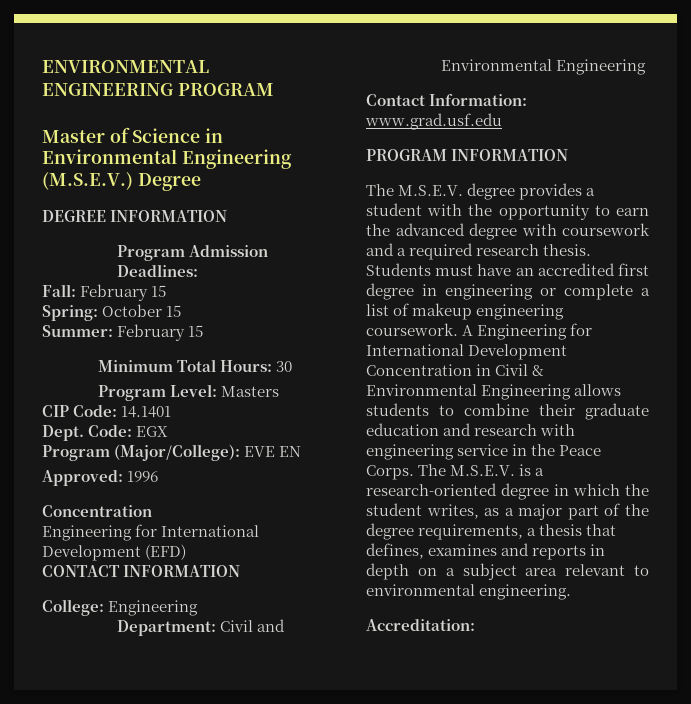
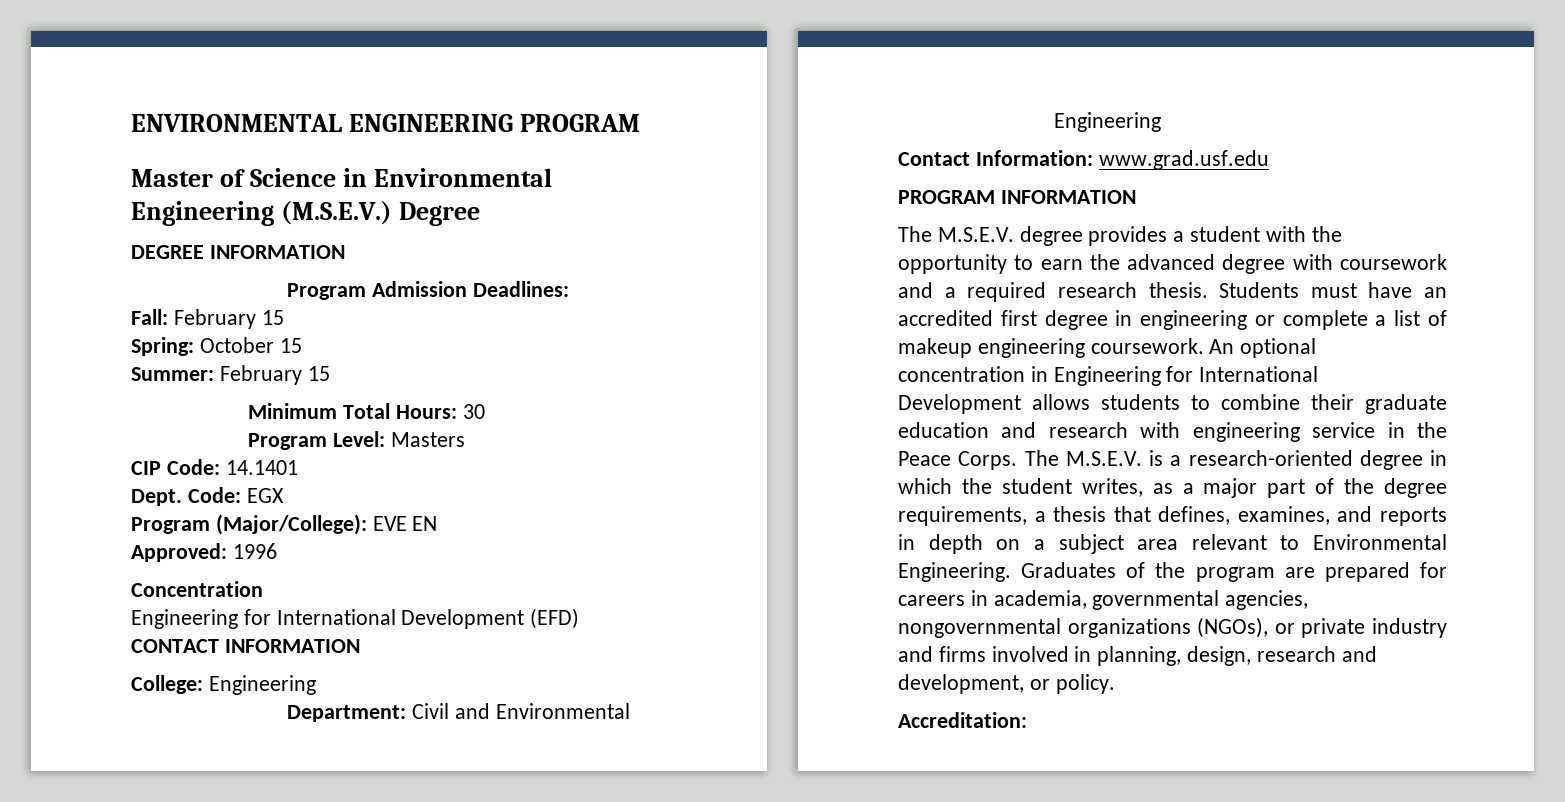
- A Engineering for International Development Concentration in Civil & Environmental Engineering allows students to combine their graduate education and research with engineering service in the Peace Corps.
+ An optional concentration in Engineering for International Development allows students to combine their graduate education and research with engineering service in the Peace Corps.
- The M.S.E.V. is a research-oriented degree in which the student writes, as a major part of the degree requirements, a thesis that defines, examines and reports in depth on a subject area relevant to environmental engineering.
+ The M.S.E.V. is a research-oriented degree in which the student writes, as a major part of the degree requirements, a thesis that defines, examines, and reports in depth on a subject area relevant to Environmental Engineering. Graduates of the program are prepared for careers in academia, governmental agencies, nongovernmental organizations (NGOs), or private industry and firms involved in planning, design, research and development, or policy.

